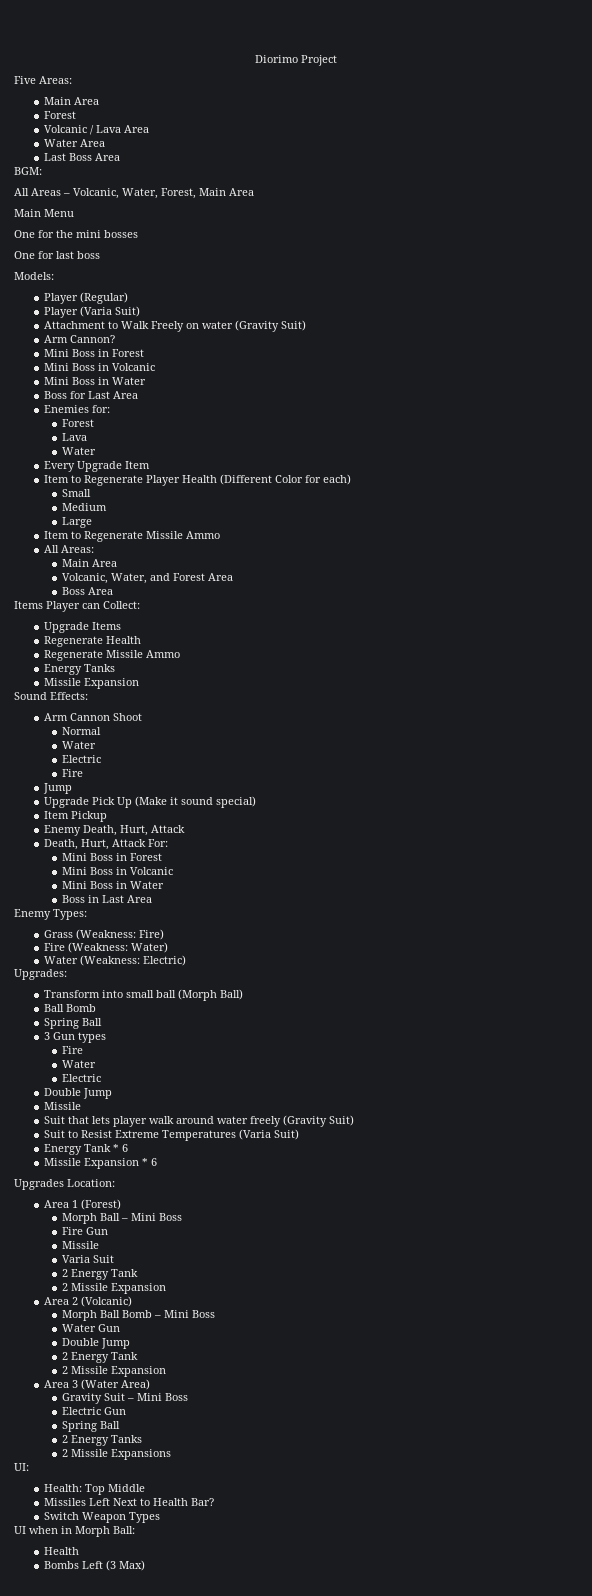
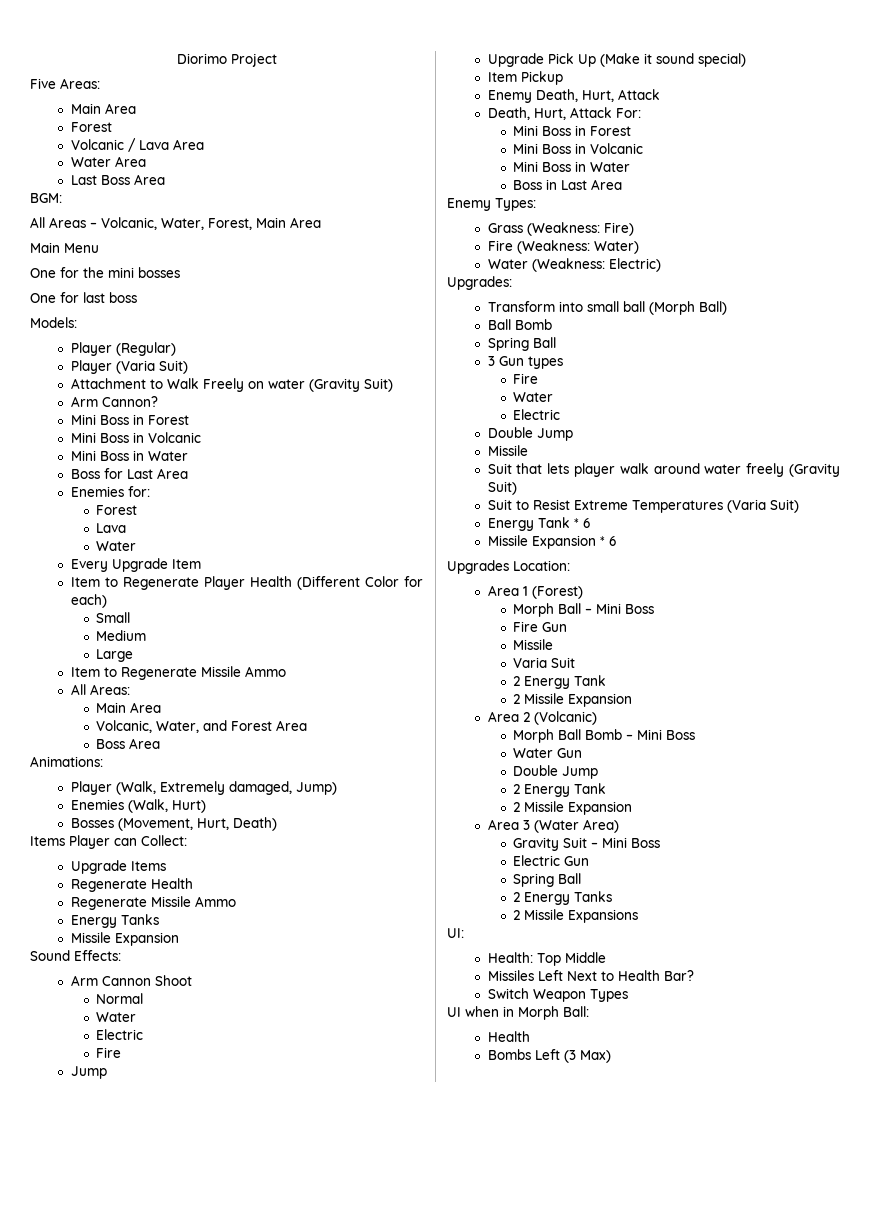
+ Animations:
+ Player (Walk, Extremely damaged, Jump)
+ Enemies (Walk, Hurt)
+ Bosses (Movement, Hurt, Death)

